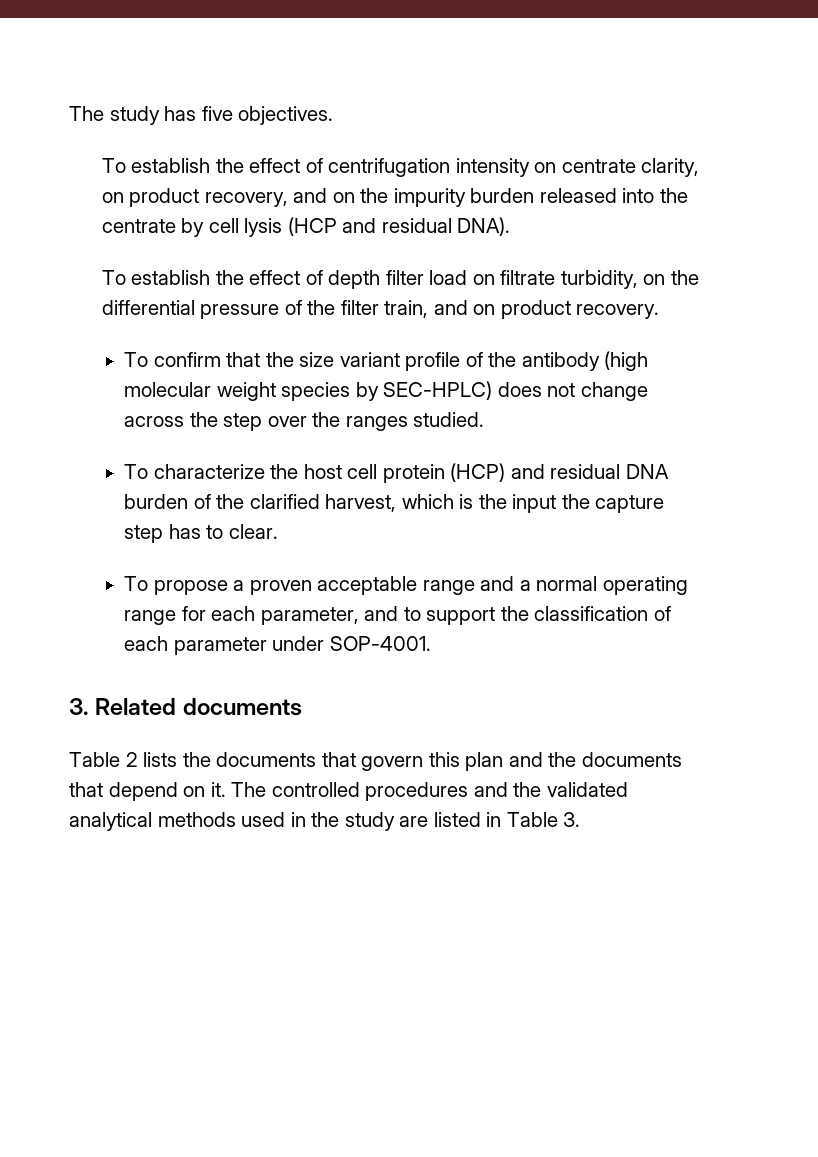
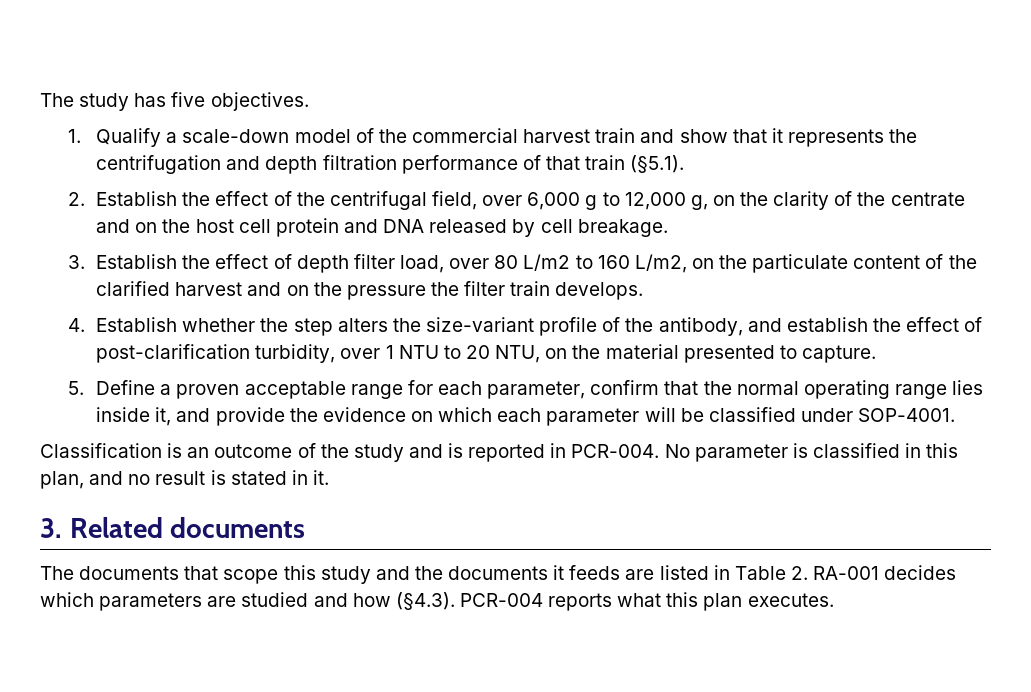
- To establish the effect of centrifugation intensity on centrate clarity, on product recovery, and on the impurity burden released into the centrate by cell lysis (HCP and residual DNA).
- To establish the effect of depth filter load on filtrate turbidity, on the differential pressure of the filter train, and on product recovery.
- To confirm that the size variant profile of the antibody (high molecular weight species by SEC-HPLC) does not change across the step over the ranges studied.
- To characterize the host cell protein (HCP) and residual DNA burden of the clarified harvest, which is the input the capture step has to clear.
- To propose a proven acceptable range and a normal operating range for each parameter, and to support the classification of each parameter under SOP-4001.
+ 1. Qualify a scale-down model of the commercial harvest train and show that it represents the centrifugation and depth filtration performance of that train (§5.1).
+ 2. Establish the effect of the centrifugal field, over 6,000 g to 12,000 g, on the clarity of the centrate and on the host cell protein and DNA released by cell breakage.
+ 3. Establish the effect of depth filter load, over 80 L/m2 to 160 L/m2, on the particulate content of the clarified harvest and on the pressure the filter train develops.
+ 4. Establish whether the step alters the size-variant profile of the antibody, and establish the effect of post-clarification turbidity, over 1 NTU to 20 NTU, on the material presented to capture.
+ 5. Define a proven acceptable range for each parameter, confirm that the normal operating range lies inside it, and provide the evidence on which each parameter will be classified under SOP-4001.
+ Classification is an outcome of the study and is reported in PCR-004. No parameter is classified in this plan, and no result is stated in it.
  3. Related documents
- Table 2 lists the documents that govern this plan and the documents that depend on it. The controlled procedures and the validated analytical methods used in the study are listed in Table 3.
+ The documents that scope this study and the documents it feeds are listed in Table 2. RA-001 decides which parameters are studied and how (§4.3). PCR-004 reports what this plan executes.

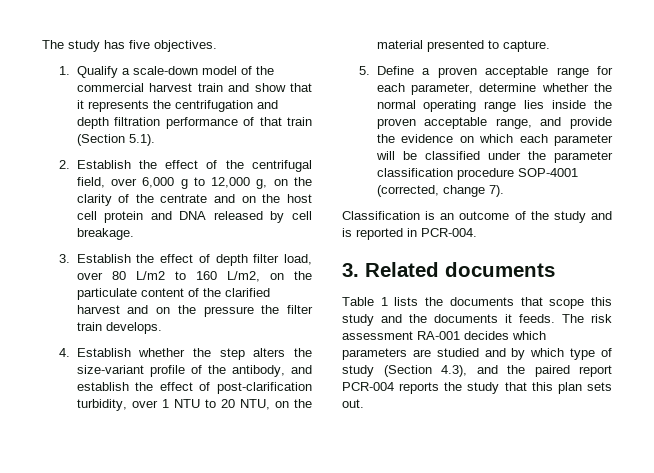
- 1. Qualify a scale-down model of the commercial harvest train and show that it represents the centrifugation and depth filtration performance of that train (§5.1).
+ 1. Qualify a scale-down model of the commercial harvest train and show that it represents the centrifugation and depth filtration performance of that train (Section 5.1).
- 5. Define a proven acceptable range for each parameter, confirm that the normal operating range lies inside it, and provide the evidence on which each parameter will be classified under SOP-4001.
+ 5. Define a proven acceptable range for each parameter, determine whether the normal operating range lies inside the proven acceptable range, and provide the evidence on which each parameter will be classified under the parameter classification procedure SOP-4001 (corrected, change 7).
- No parameter is classified in this plan, and no result is stated in it.
- The documents that scope this study and the documents it feeds are listed in Table 2. RA-001 decides which parameters are studied and how (§4.3). PCR-004 reports what this plan executes.
+ Table 1 lists the documents that scope this study and the documents it feeds. The risk assessment RA-001 decides which parameters are studied and by which type of study (Section 4.3), and the paired report PCR-004 reports the study that this plan sets out.

